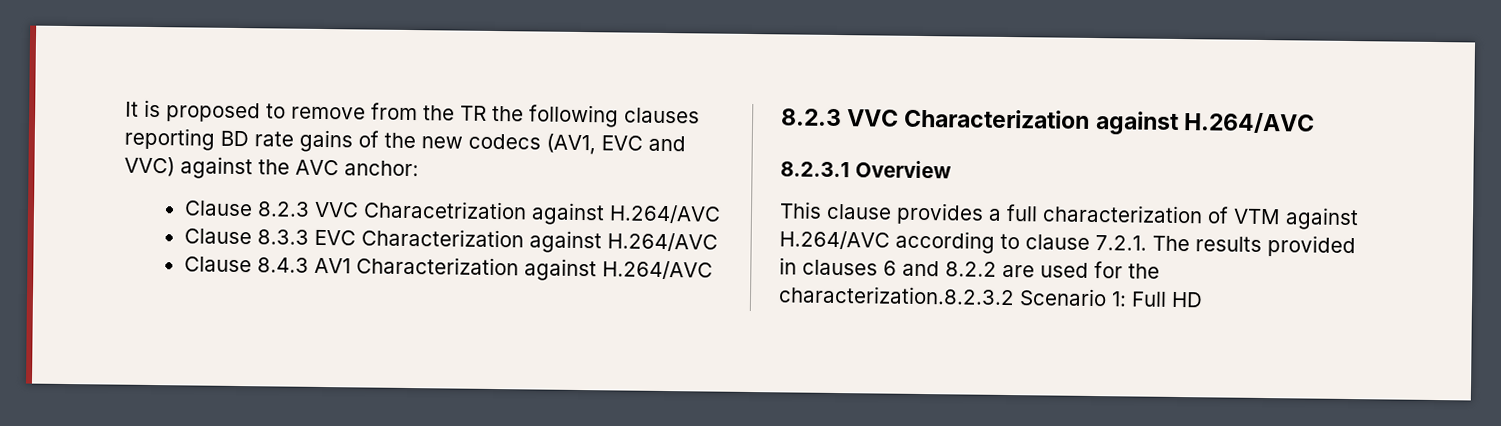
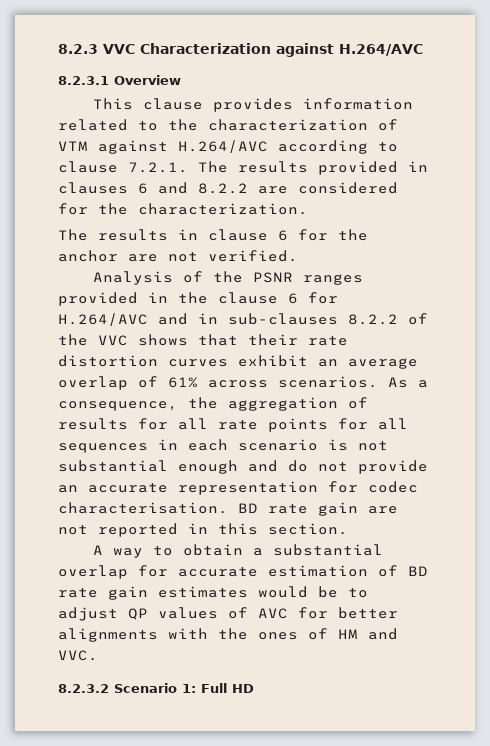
- It is proposed to remove from the TR the following clauses reporting BD rate gains of the new codecs (AV1, EVC and VVC) against the AVC anchor:
- Clause 8.2.3 VVC Characetrization against H.264/AVC
- Clause 8.3.3 EVC Characterization against H.264/AVC
- Clause 8.4.3 AV1 Characterization against H.264/AVC
- This clause provides a full characterization of VTM against H.264/AVC according to clause 7.2.1. The results provided in clauses 6 and 8.2.2 are used for the characterization.8.2.3.2 Scenario 1: Full HD
+ This clause provides information related to the characterization of VTM against H.264/AVC according to clause 7.2.1. The results provided in clauses 6 and 8.2.2 are considered for the characterization.
+ The results in clause 6 for the anchor are not verified.
+ Analysis of the PSNR ranges provided in the clause 6 for H.264/AVC and in sub-clauses 8.2.2 of the VVC shows that their rate distortion curves exhibit an average overlap of 61% across scenarios. As a consequence, the aggregation of results for all rate points for all sequences in each scenario is not substantial enough and do not provide an accurate representation for codec characterisation. BD rate gain are not reported in this section.
+ A way to obtain a substantial overlap for accurate estimation of BD rate gain estimates would be to adjust QP values of AVC for better alignments with the ones of HM and VVC.
+ 8.2.3.2 Scenario 1: Full HD

